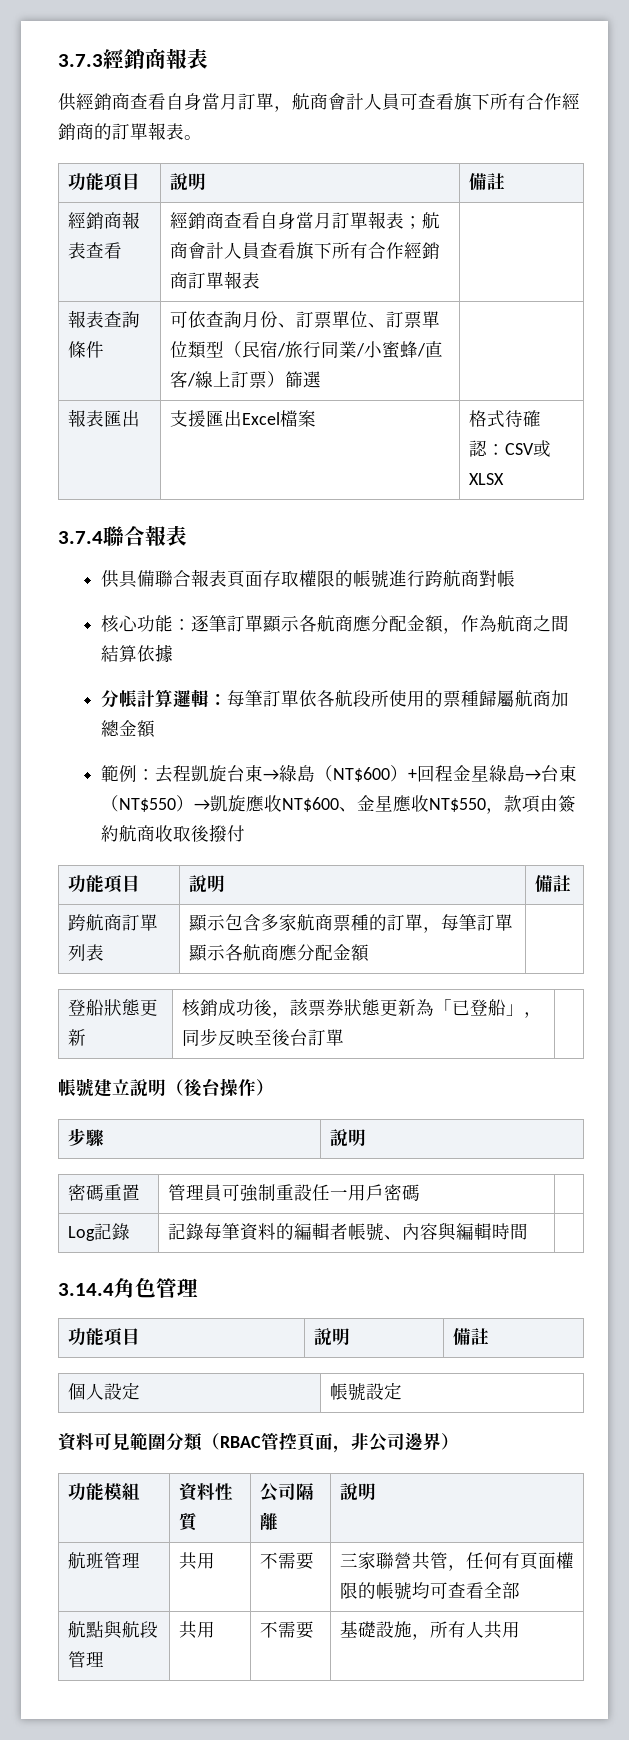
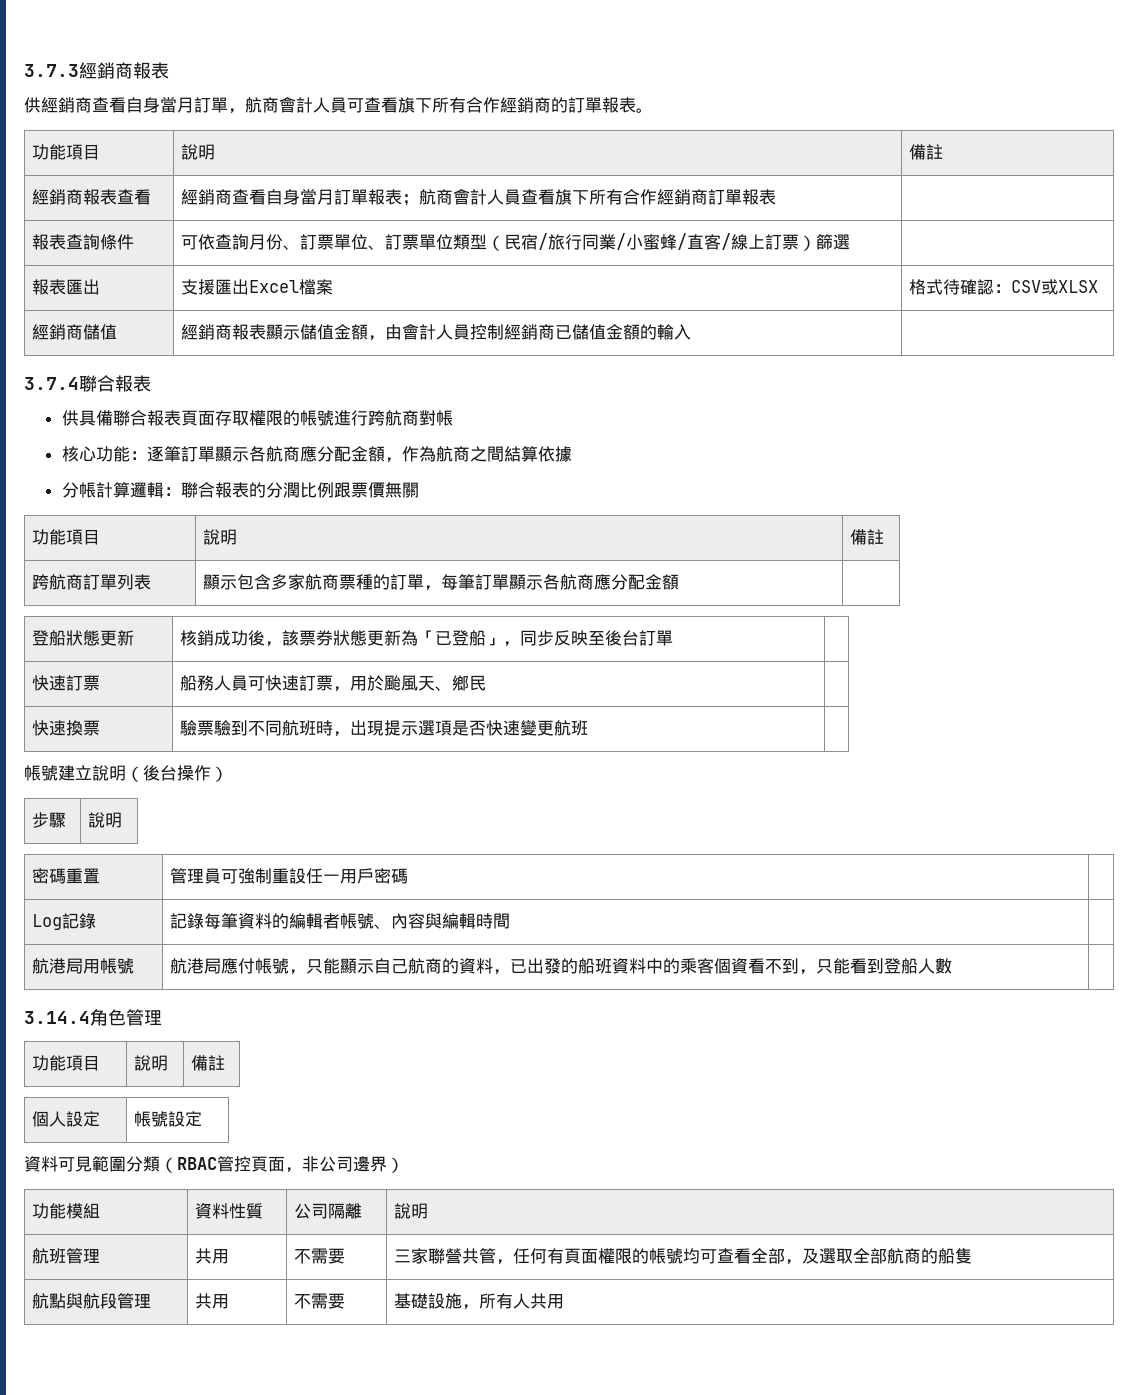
+ 經銷商儲值 | 經銷商報表顯示儲值金額，由會計人員控制經銷商已儲值金額的輸入 |
- 分帳計算邏輯：每筆訂單依各航段所使用的票種歸屬航商加總金額
- 範例：去程凱旋台東→綠島（NT$600）+回程金星綠島→台東（NT$550）→凱旋應收NT$600、金星應收NT$550，款項由簽約航商收取後撥付
+ 分帳計算邏輯：聯合報表的分潤比例跟票價無關
+ 快速訂票 | 船務人員可快速訂票，用於颱風天、鄉民 |
+ 快速換票 | 驗票驗到不同航班時，出現提示選項是否快速變更航班 |
+ 航港局用帳號 | 航港局應付帳號，只能顯示自己航商的資料，已出發的船班資料中的乘客個資看不到，只能看到登船人數 |
- 航班管理 | 共用 | 不需要 | 三家聯營共管，任何有頁面權限的帳號均可查看全部
+ 航班管理 | 共用 | 不需要 | 三家聯營共管，任何有頁面權限的帳號均可查看全部，及選取全部航商的船隻

